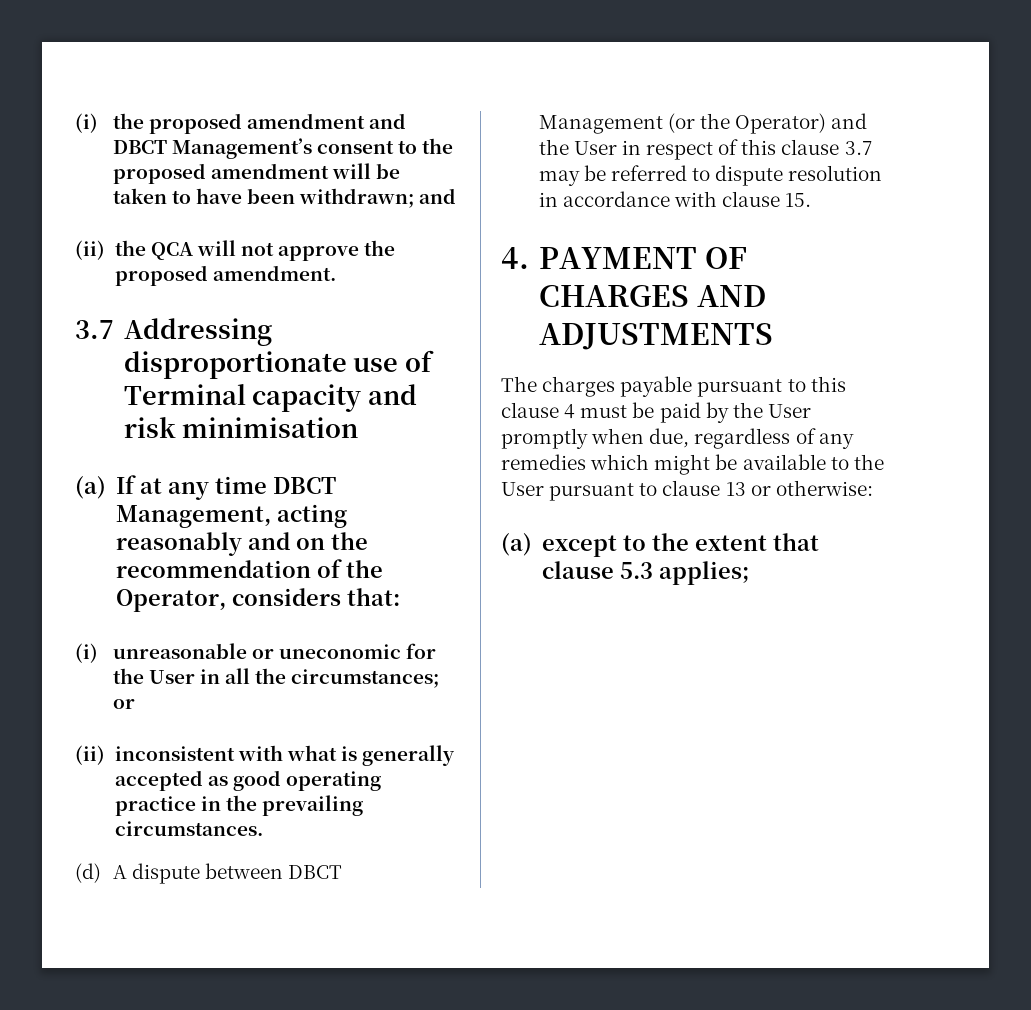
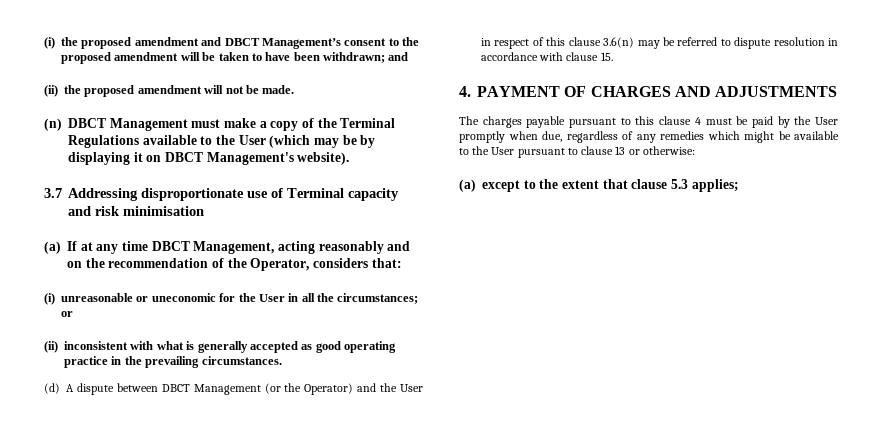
- (ii) the QCA will not approve the proposed amendment.
+ (ii) the proposed amendment will not be made.
+ (n) DBCT Management must make a copy of the Terminal Regulations available to the User (which may be by displaying it on DBCT Management's website).
- (d) A dispute between DBCT Management (or the Operator) and the User in respect of this clause 3.7 may be referred to dispute resolution in accordance with clause 15.
+ (d) A dispute between DBCT Management (or the Operator) and the User in respect of this clause 3.6(n) may be referred to dispute resolution in accordance with clause 15.

